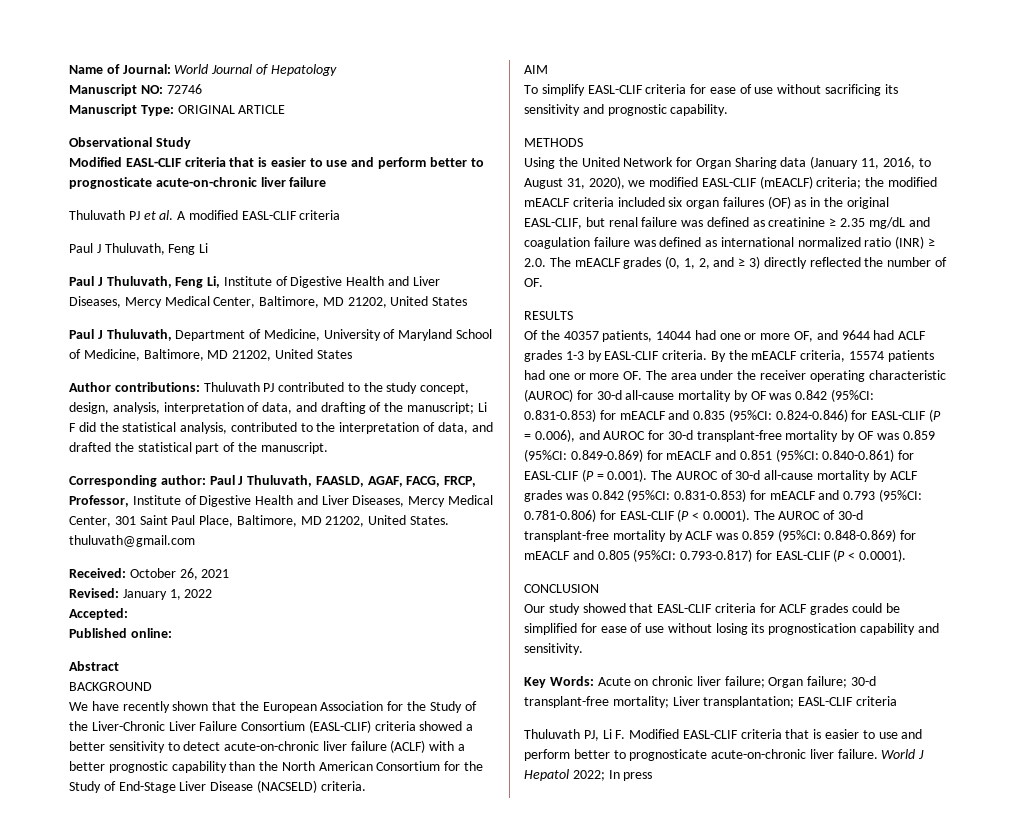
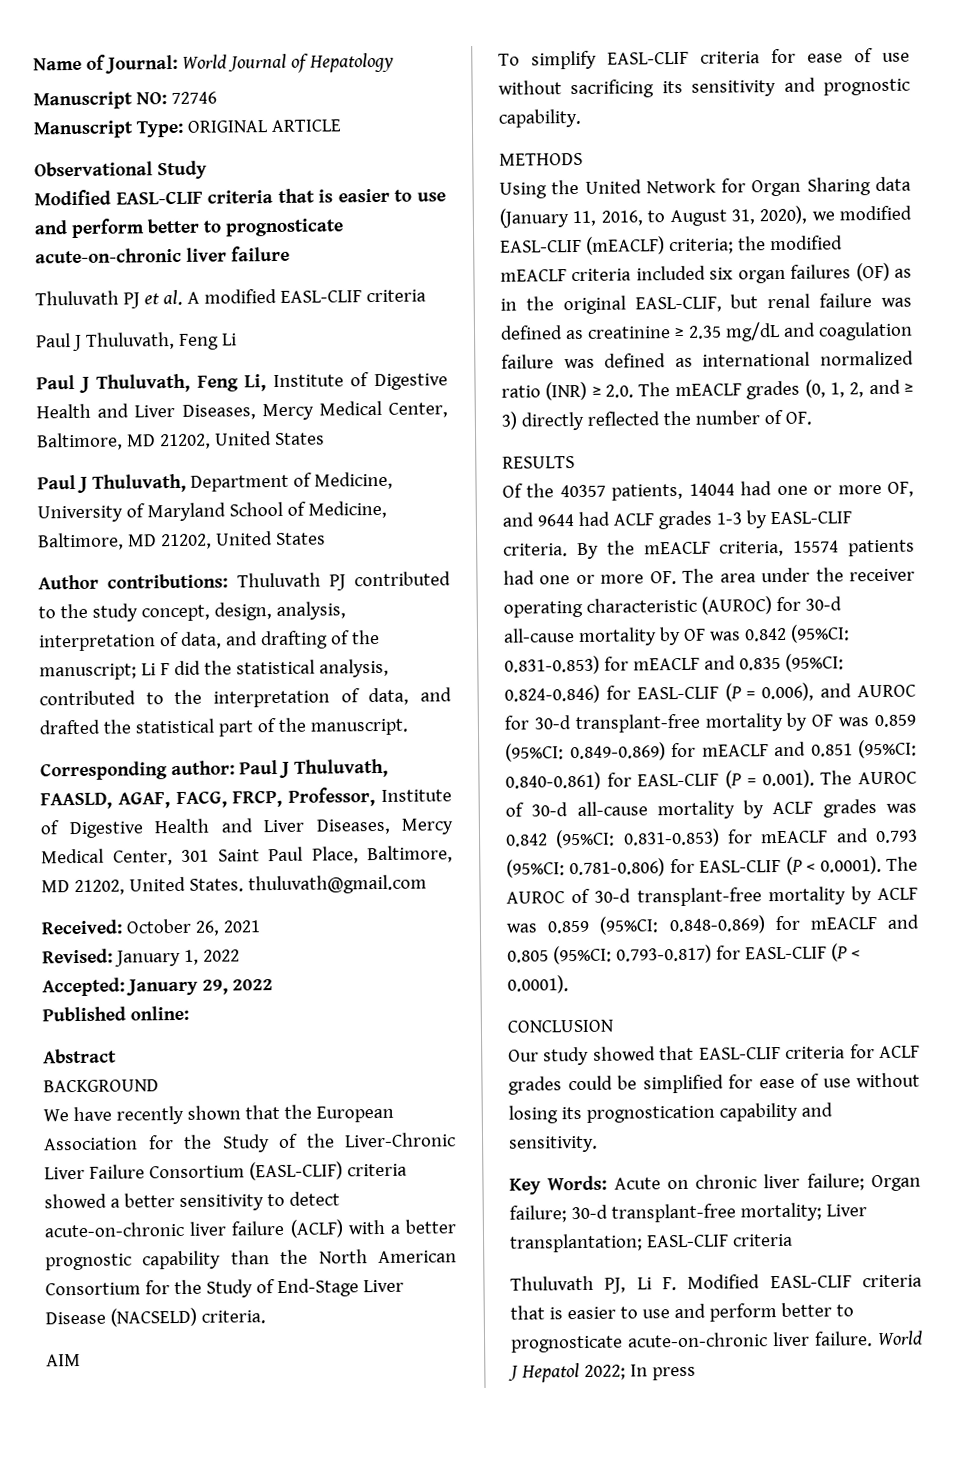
- Accepted:
+ Accepted: January 29, 2022

